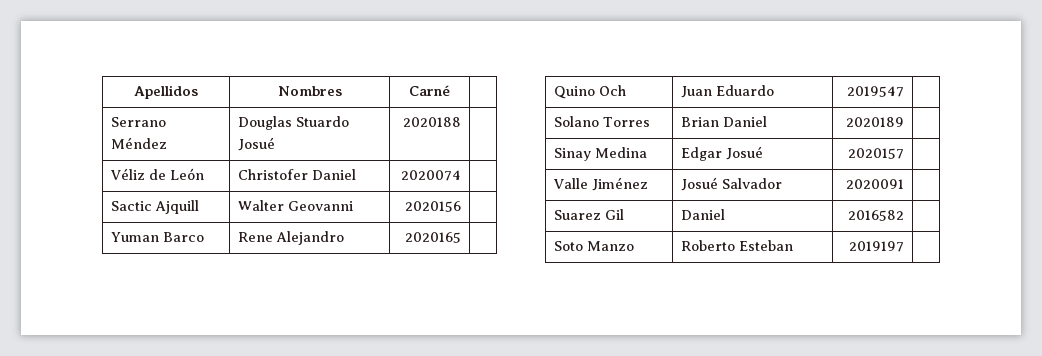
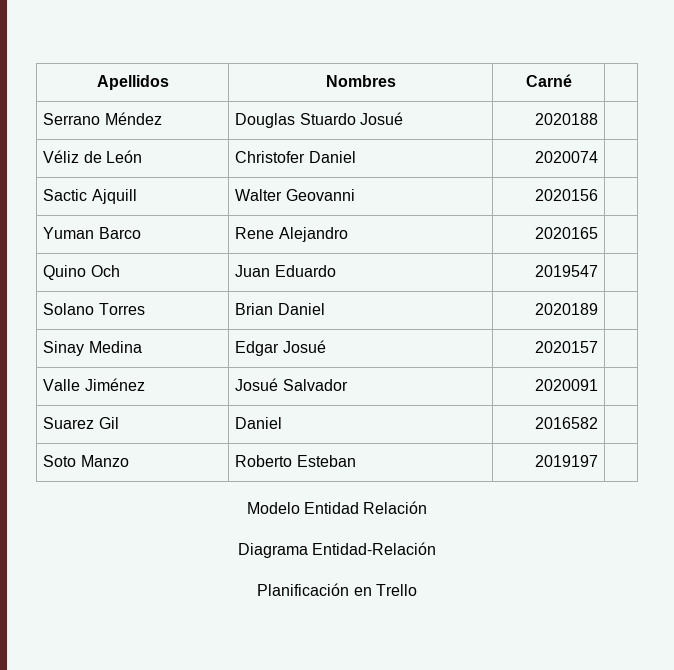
+ Modelo Entidad Relación
+ Diagrama Entidad-Relación
+ Planificación en Trello

